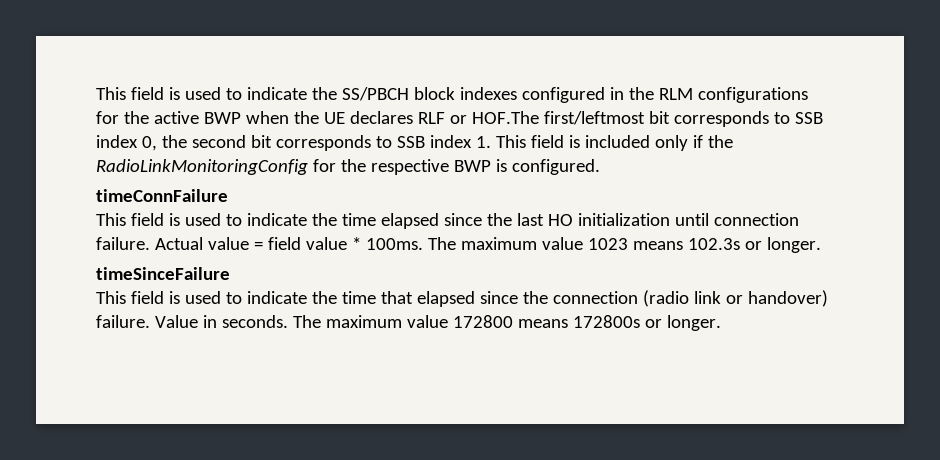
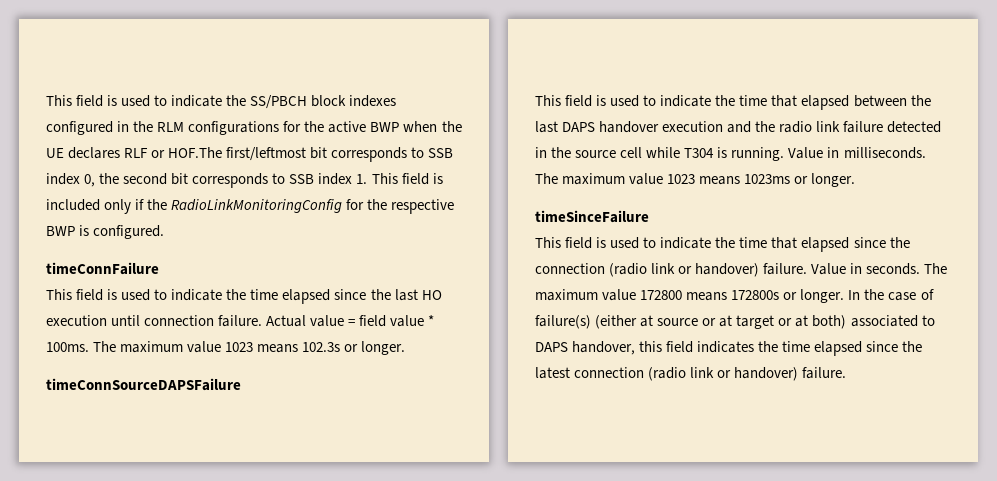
- This field is used to indicate the time elapsed since the last HO initialization until connection failure.
+ This field is used to indicate the time elapsed since the last HO execution until connection failure.
+ timeConnSourceDAPSFailure
+ This field is used to indicate the time that elapsed between the last DAPS handover execution and the radio link failure detected in the source cell while T304 is running. Value in milliseconds. The maximum value 1023 means 1023ms or longer.
+ In the case of failure(s) (either at source or at target or at both) associated to DAPS handover, this field indicates the time elapsed since the latest connection (radio link or handover) failure.

